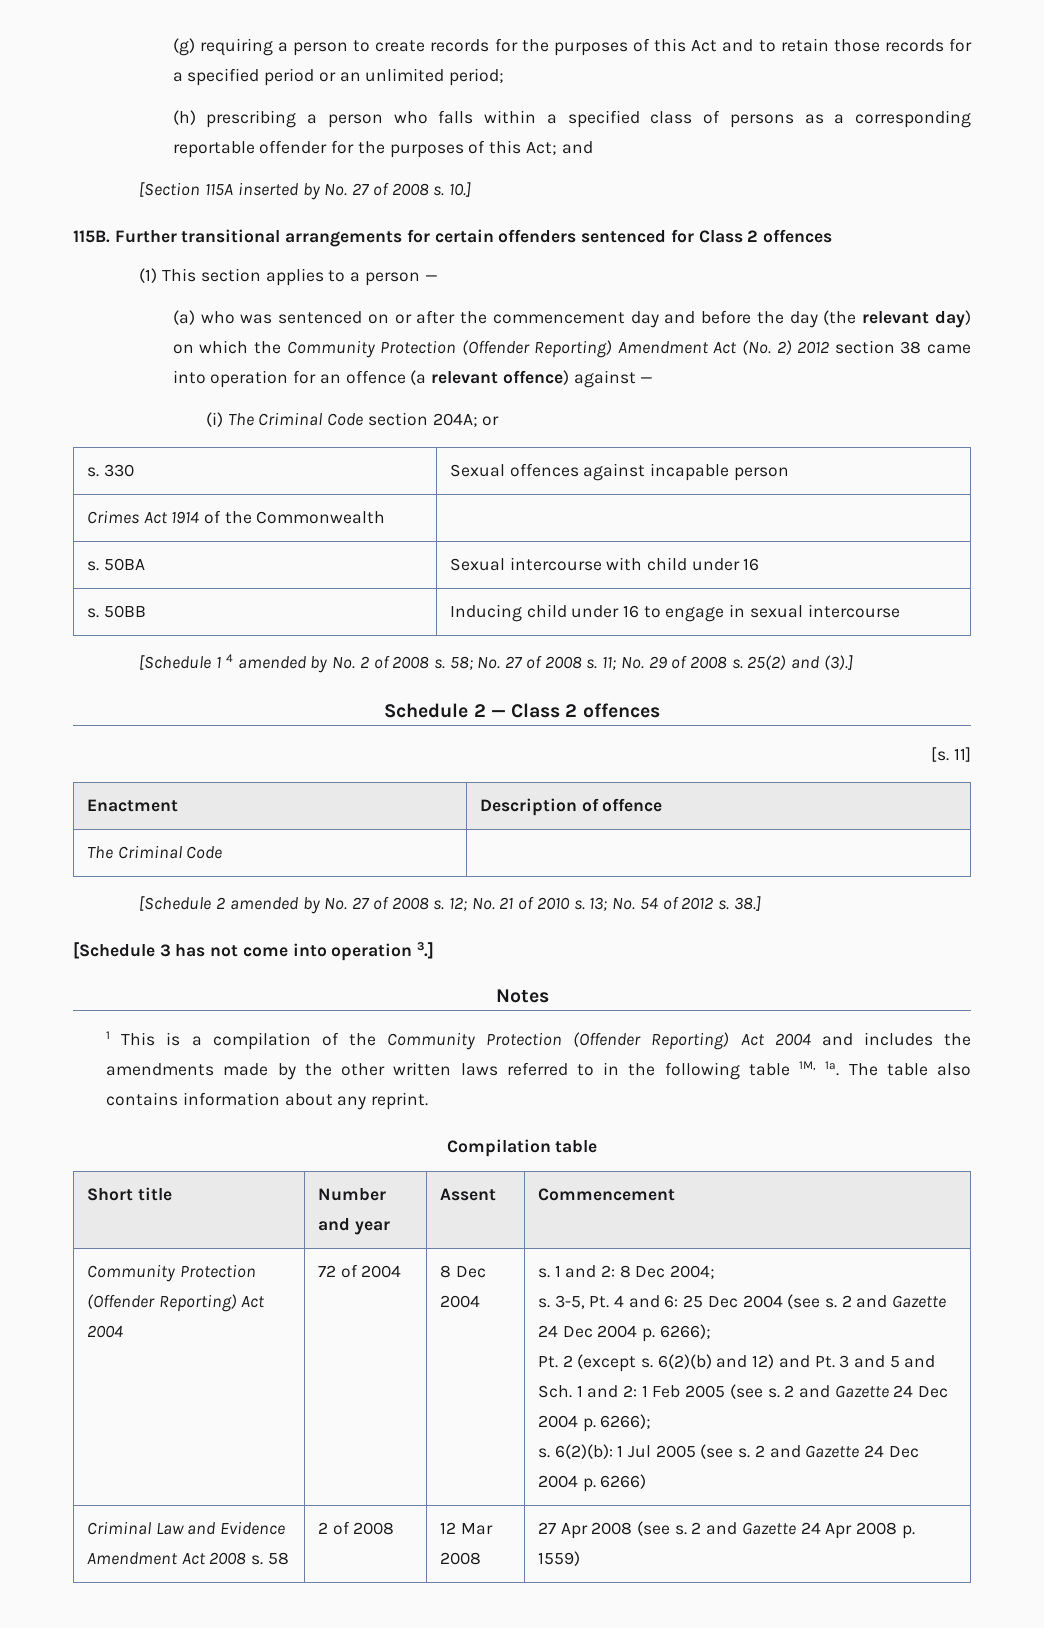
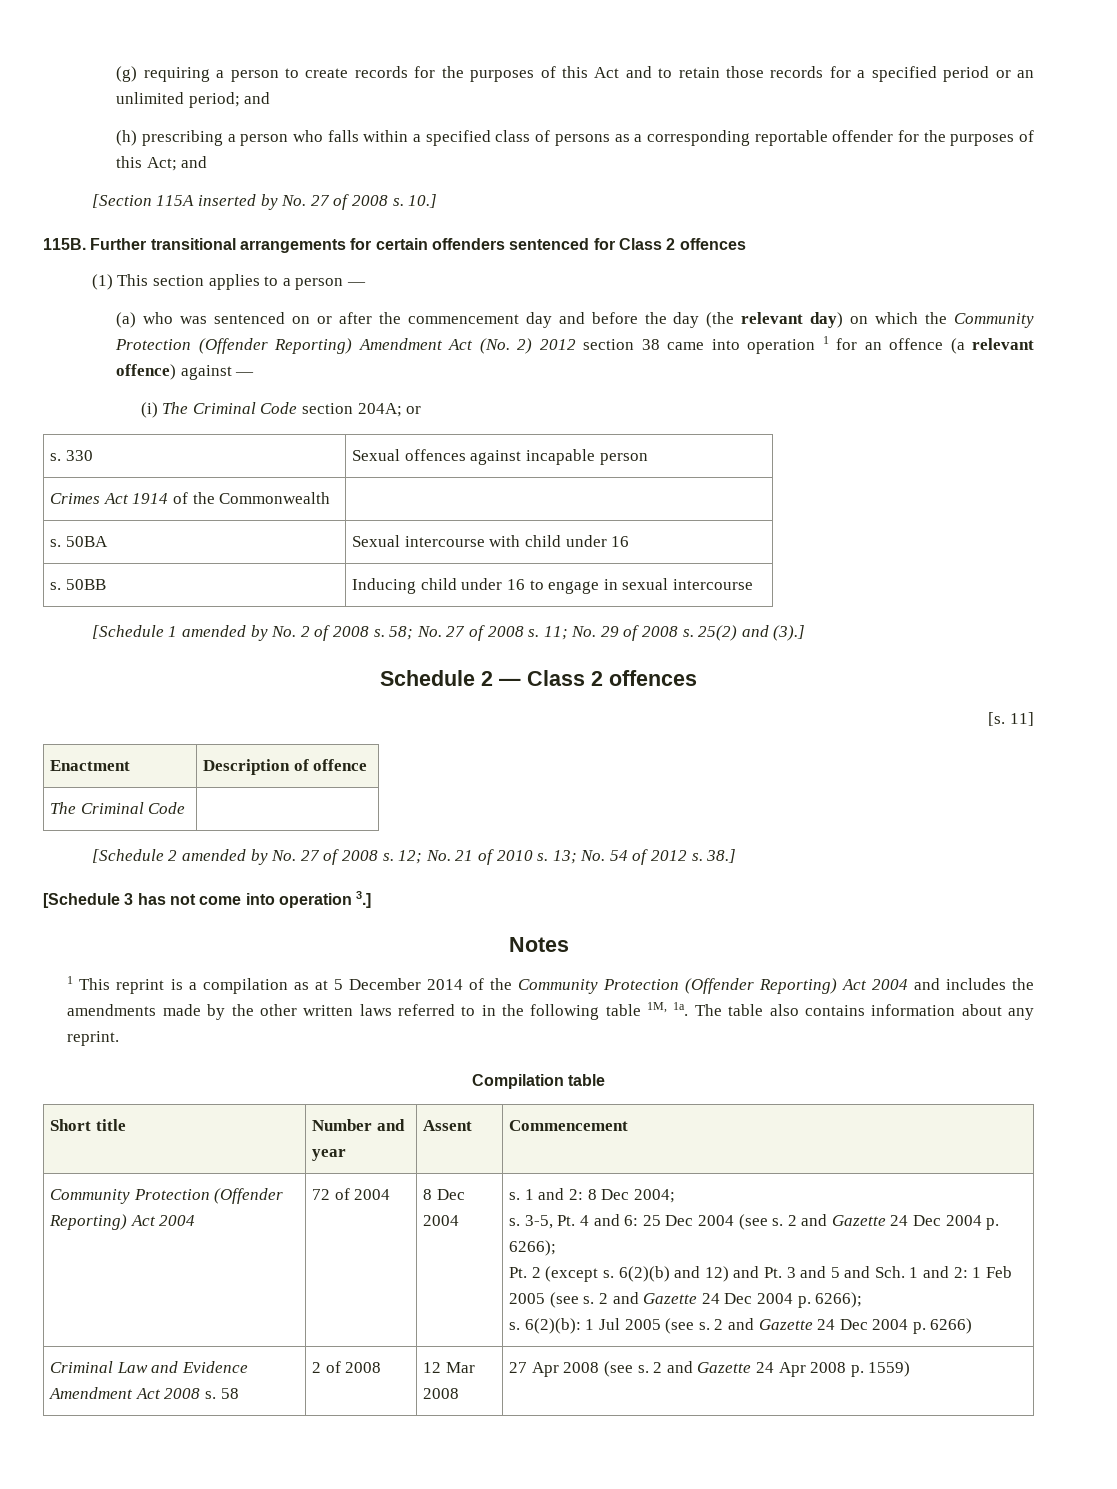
- (g) requiring a person to create records for the purposes of this Act and to retain those records for a specified period or an unlimited period;
+ (g) requiring a person to create records for the purposes of this Act and to retain those records for a specified period or an unlimited period; and
- (a) who was sentenced on or after the commencement day and before the day (the relevant day) on which the Community Protection (Offender Reporting) Amendment Act (No. 2) 2012 section 38 came into operation for an offence (a relevant offence) against —
+ (a) who was sentenced on or after the commencement day and before the day (the relevant day) on which the Community Protection (Offender Reporting) Amendment Act (No. 2) 2012 section 38 came into operation 1 for an offence (a relevant offence) against —
- [Schedule 1 4 amended by No. 2 of 2008 s.
+ [Schedule 1 amended by No. 2 of 2008 s.
- 1 This is a compilation of the Community Protection (Offender Reporting) Act 2004 and includes the amendments made by the other written laws referred to in the following table 1M, 1a.
+ 1 This reprint is a compilation as at 5 December 2014 of the Community Protection (Offender Reporting) Act 2004 and includes the amendments made by the other written laws referred to in the following table 1M, 1a.

